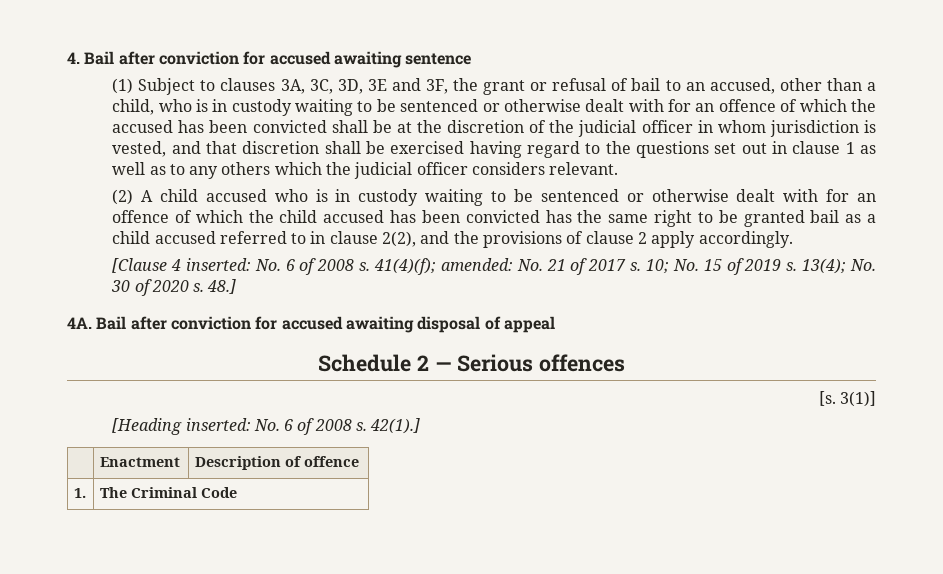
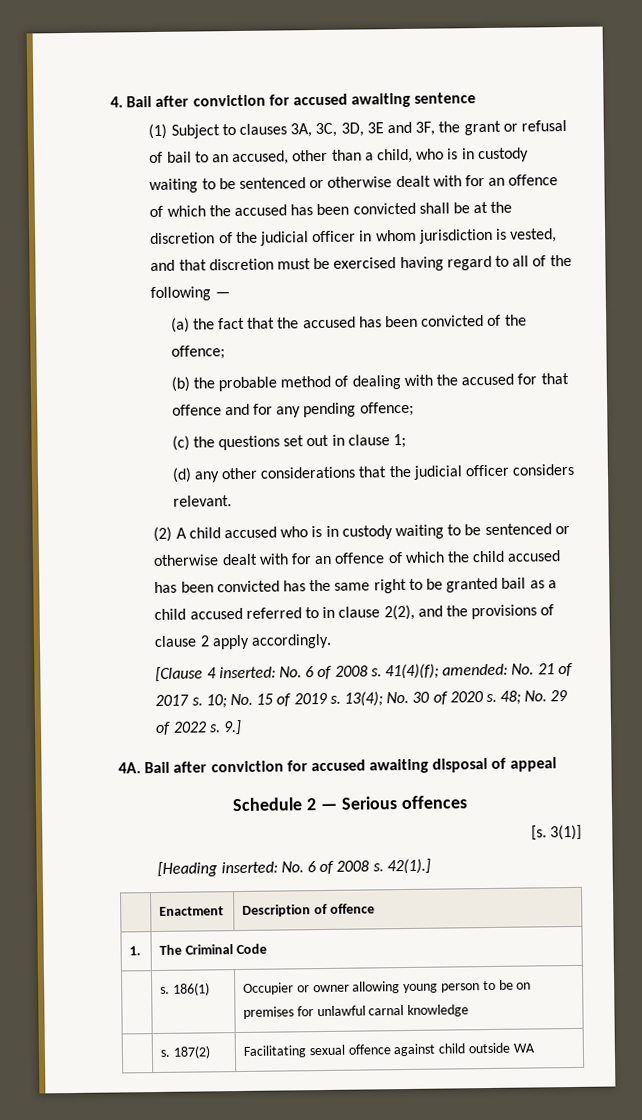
- (1) Subject to clauses 3A, 3C, 3D, 3E and 3F, the grant or refusal of bail to an accused, other than a child, who is in custody waiting to be sentenced or otherwise dealt with for an offence of which the accused has been convicted shall be at the discretion of the judicial officer in whom jurisdiction is vested, and that discretion shall be exercised having regard to the questions set out in clause 1 as well as to any others which the judicial officer considers relevant.
+ (1) Subject to clauses 3A, 3C, 3D, 3E and 3F, the grant or refusal of bail to an accused, other than a child, who is in custody waiting to be sentenced or otherwise dealt with for an offence of which the accused has been convicted shall be at the discretion of the judicial officer in whom jurisdiction is vested, and that discretion must be exercised having regard to all of the following —
+ (a) the fact that the accused has been convicted of the offence;
+ (b) the probable method of dealing with the accused for that offence and for any pending offence;
+ (c) the questions set out in clause 1;
+ (d) any other considerations that the judicial officer considers relevant.
- 48.]
+ 48; No. 29 of 2022 s. 9.]
+ | s. 186(1) | Occupier or owner allowing young person to be on premises for unlawful carnal knowledge
+ | s. 187(2) | Facilitating sexual offence against child outside WA

